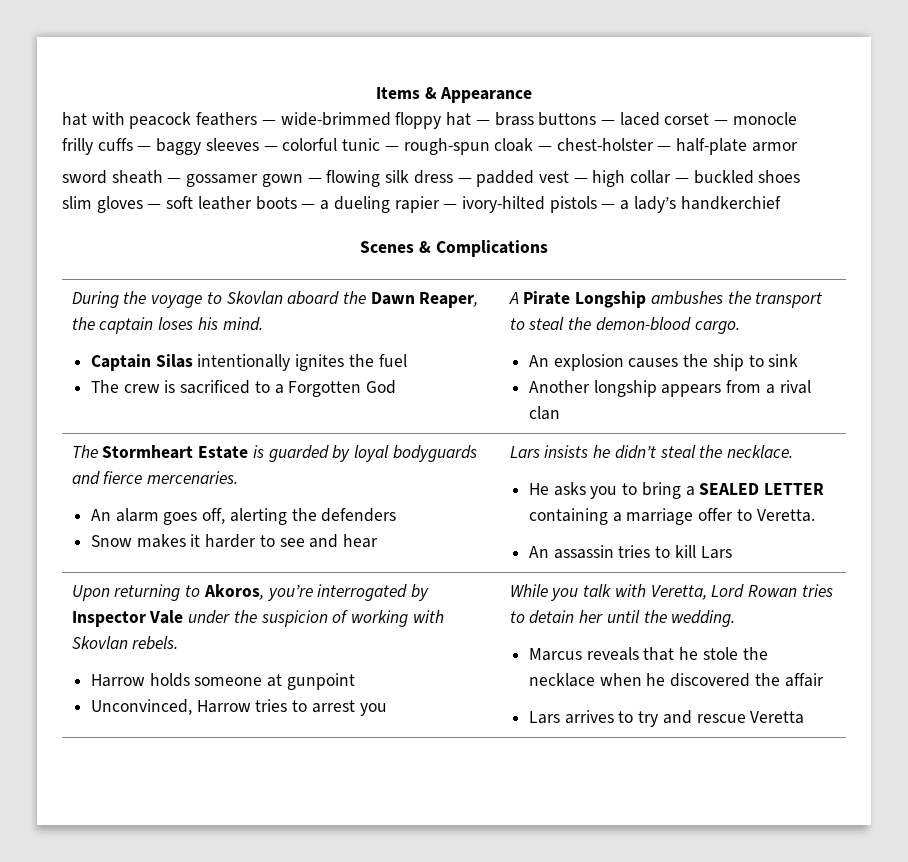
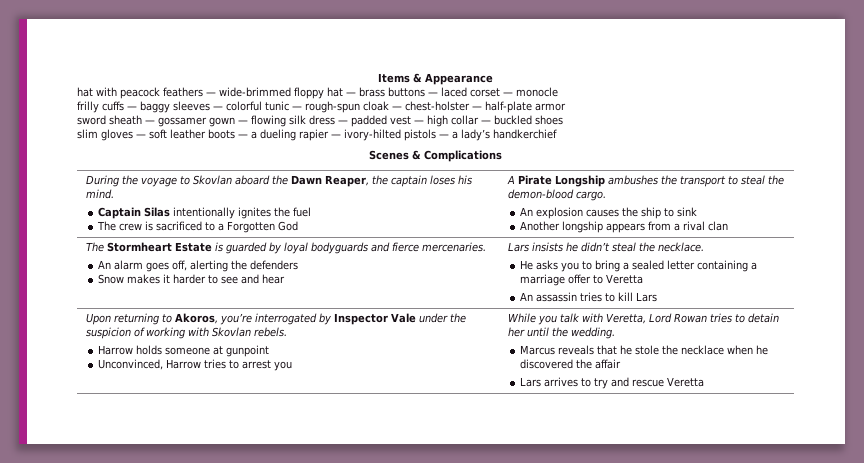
- He asks you to bring a SEALED LETTER containing a marriage offer to Veretta.
+ He asks you to bring a sealed letter containing a marriage offer to Veretta

